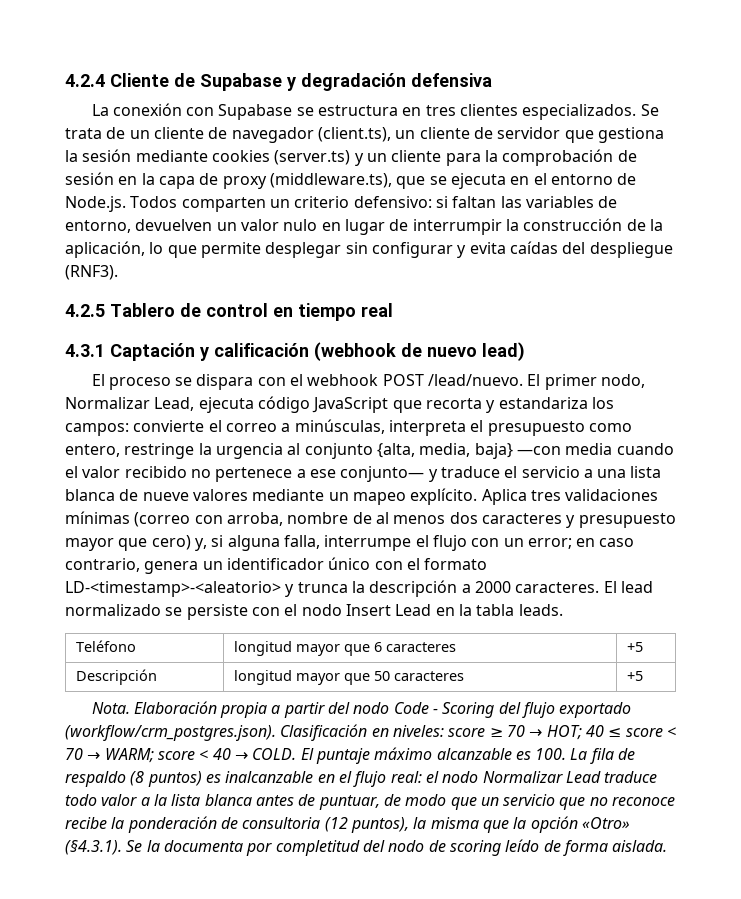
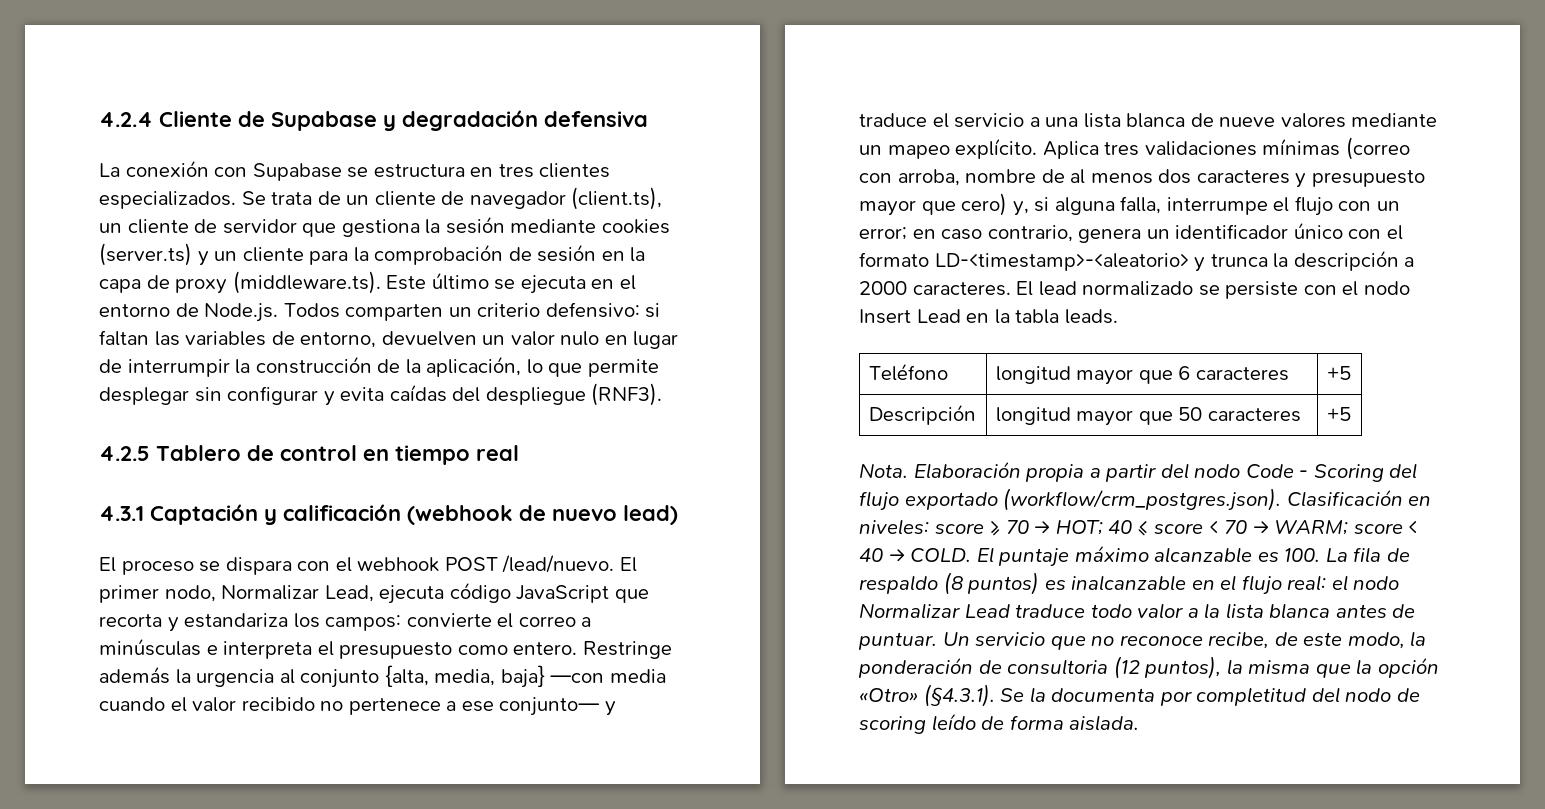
- Se trata de un cliente de navegador (client.ts), un cliente de servidor que gestiona la sesión mediante cookies (server.ts) y un cliente para la comprobación de sesión en la capa de proxy (middleware.ts), que se ejecuta en el entorno de Node.js. Todos comparten un criterio defensivo:
+ Se trata de un cliente de navegador (client.ts), un cliente de servidor que gestiona la sesión mediante cookies (server.ts) y un cliente para la comprobación de sesión en la capa de proxy (middleware.ts). Este último se ejecuta en el entorno de Node.js. Todos comparten un criterio defensivo:
- El primer nodo, Normalizar Lead, ejecuta código JavaScript que recorta y estandariza los campos: convierte el correo a minúsculas, interpreta el presupuesto como entero, restringe la urgencia al conjunto {alta, media, baja} —con media cuando el valor recibido no pertenece a ese conjunto— y traduce el servicio a una lista blanca de nueve valores mediante un mapeo explícito.
+ El primer nodo, Normalizar Lead, ejecuta código JavaScript que recorta y estandariza los campos: convierte el correo a minúsculas e interpreta el presupuesto como entero. Restringe además la urgencia al conjunto {alta, media, baja} —con media cuando el valor recibido no pertenece a ese conjunto— y traduce el servicio a una lista blanca de nueve valores mediante un mapeo explícito.
- El puntaje máximo alcanzable es 100. La fila de respaldo (8 puntos) es inalcanzable en el flujo real: el nodo Normalizar Lead traduce todo valor a la lista blanca antes de puntuar, de modo que un servicio que no reconoce recibe la ponderación de consultoria (12 puntos), la misma que la opción «Otro» (§4.3.1). Se la documenta por completitud del nodo de scoring leído de forma aislada.
+ El puntaje máximo alcanzable es 100. La fila de respaldo (8 puntos) es inalcanzable en el flujo real: el nodo Normalizar Lead traduce todo valor a la lista blanca antes de puntuar. Un servicio que no reconoce recibe, de este modo, la ponderación de consultoria (12 puntos), la misma que la opción «Otro» (§4.3.1). Se la documenta por completitud del nodo de scoring leído de forma aislada.

